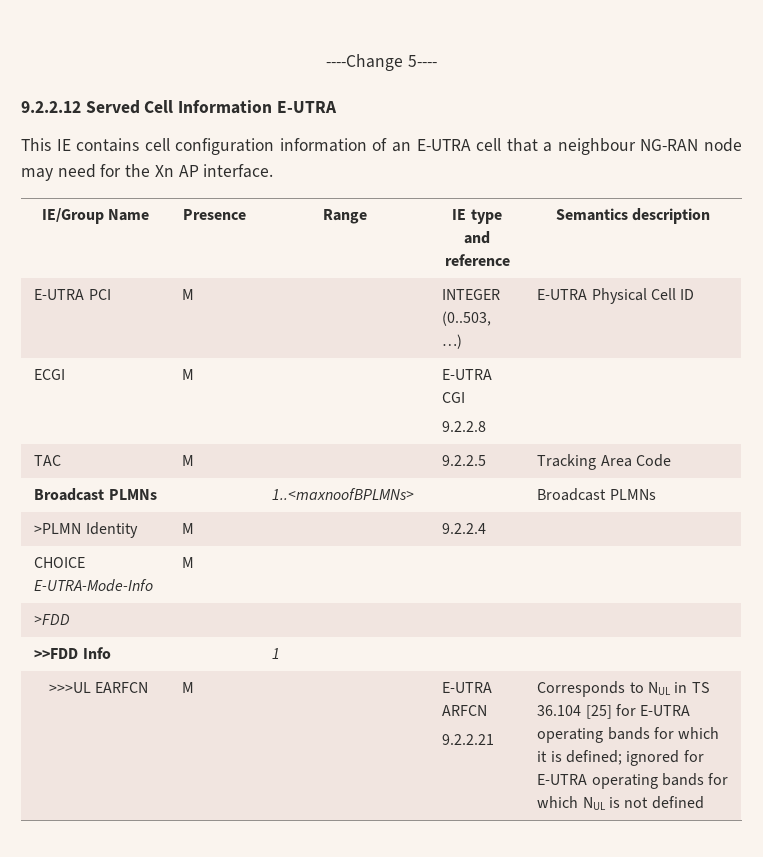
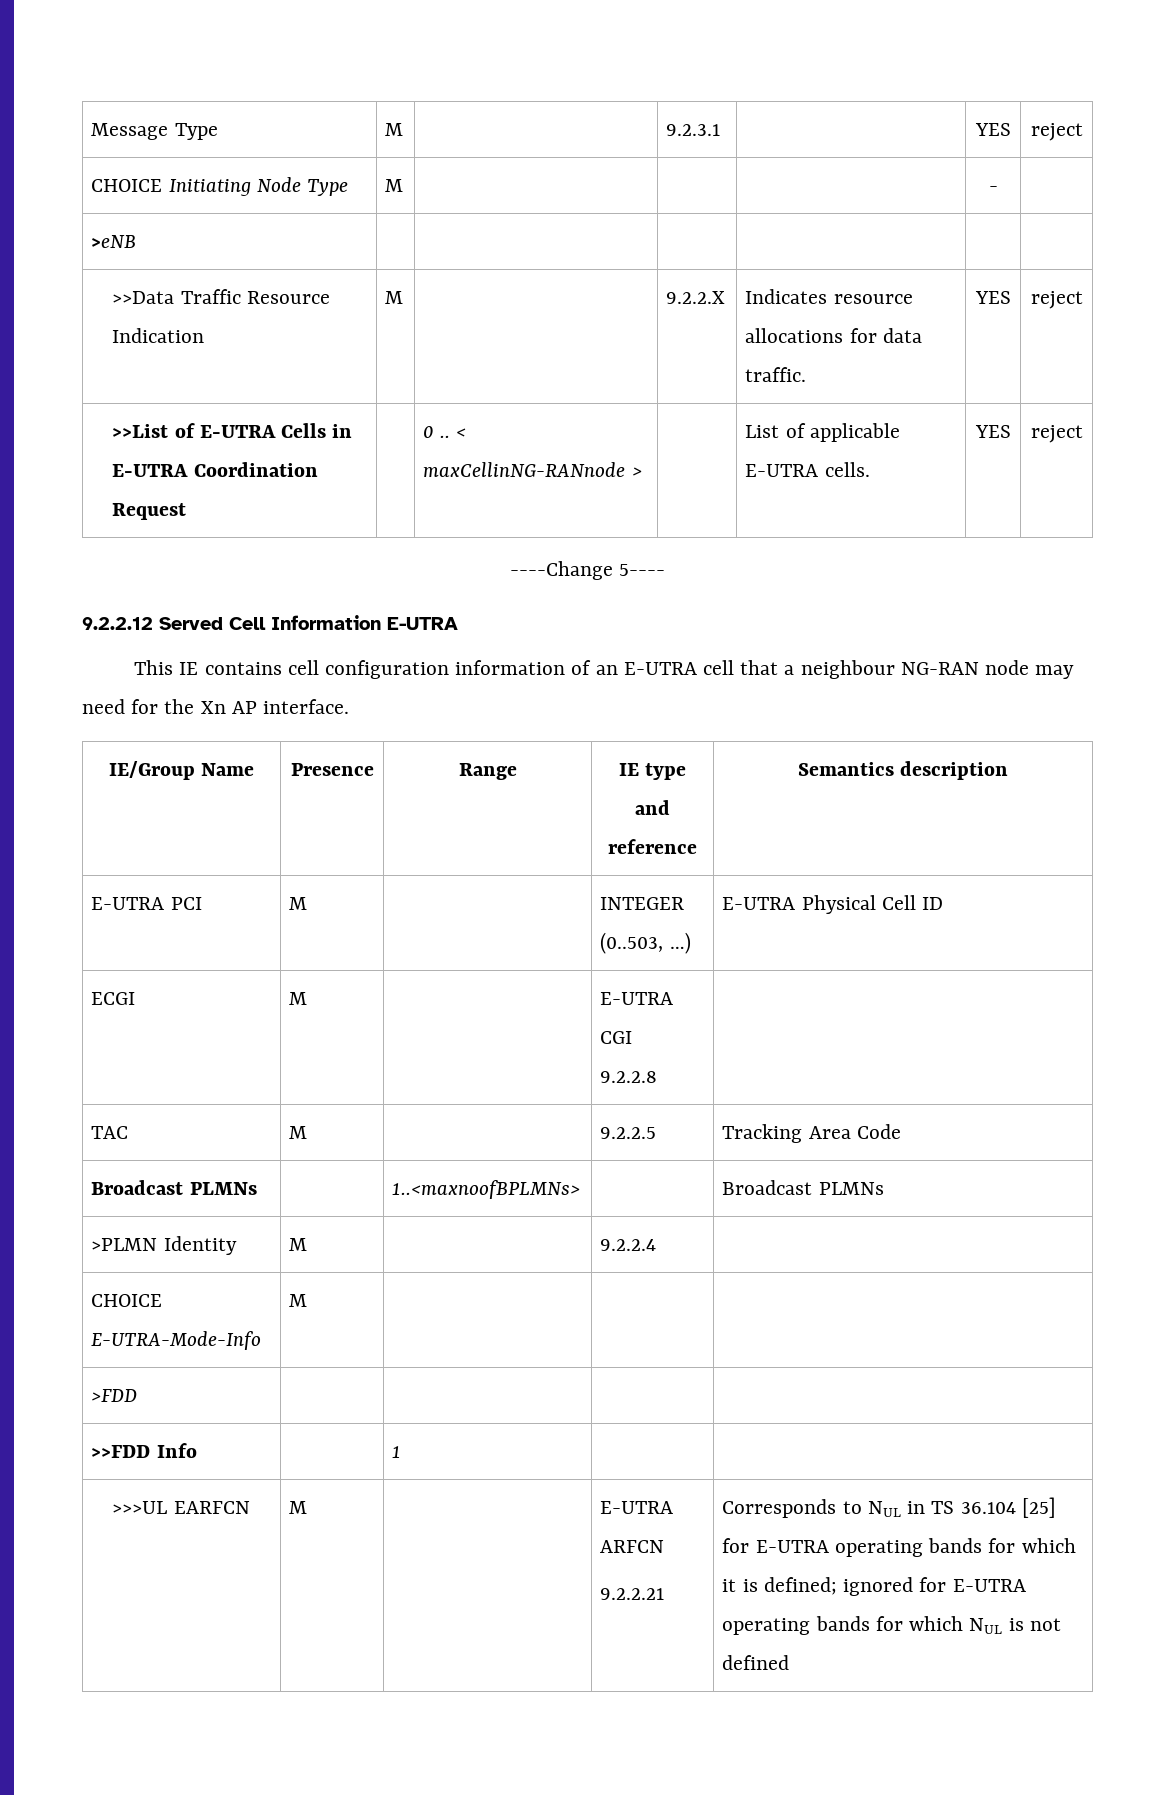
+ Message Type | M | | 9.2.3.1 | | YES | reject
+ CHOICE Initiating Node Type | M | | | | - |
+ >eNB | | | | | |
+ >>Data Traffic Resource Indication | M | | 9.2.2.X | Indicates resource allocations for data traffic. | YES | reject
+ >>List of E-UTRA Cells in E-UTRA Coordination Request | | 0 .. < maxCellinNG-RANnode > | | List of applicable E-UTRA cells. | YES | reject

